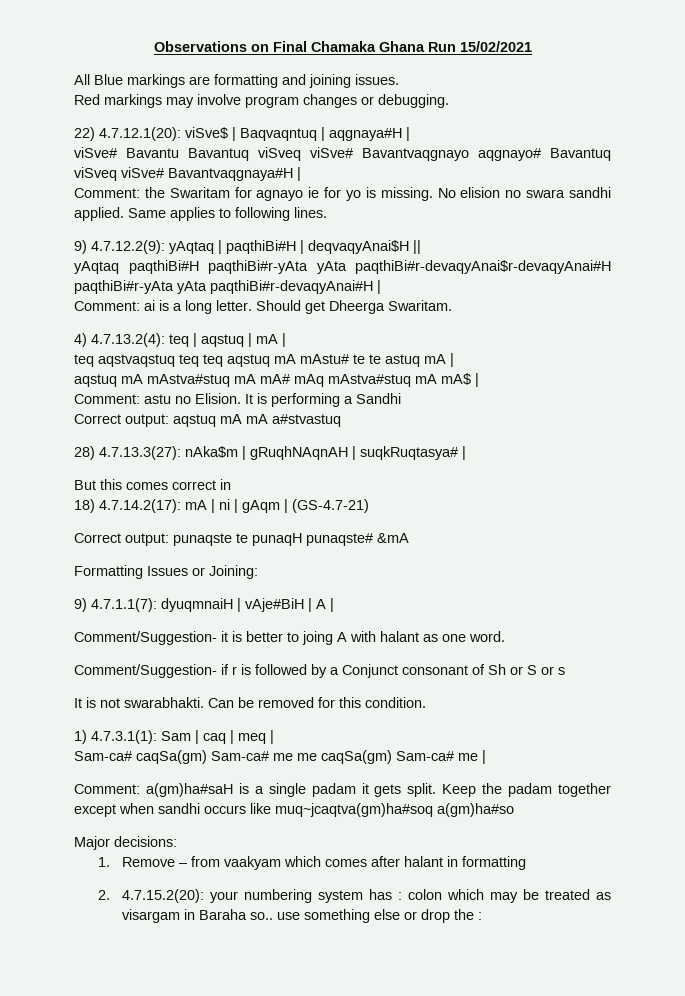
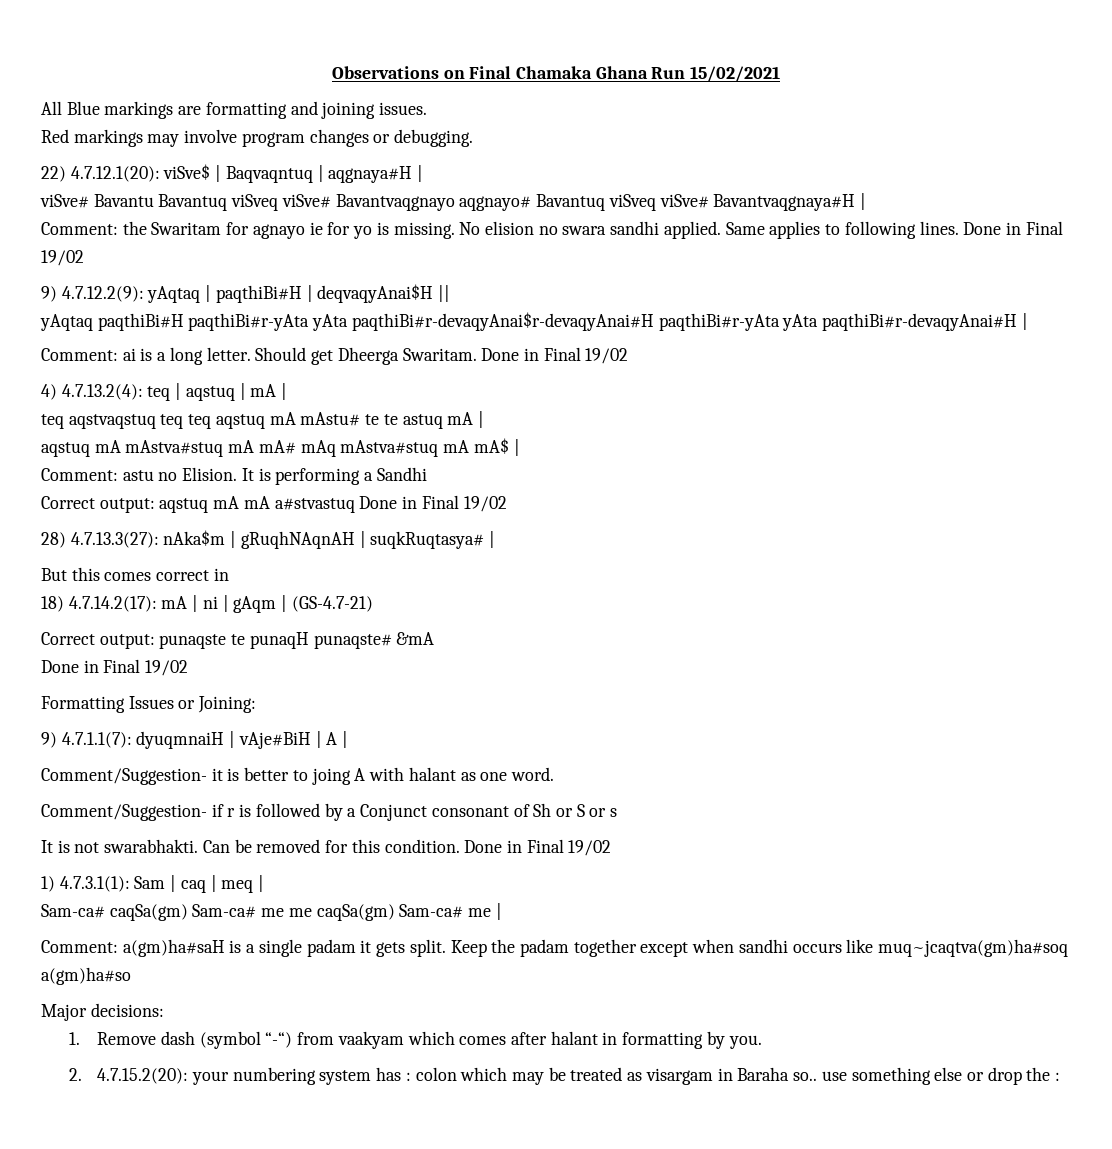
- Same applies to following lines.
+ Same applies to following lines. Done in Final 19/02
- Should get Dheerga Swaritam.
+ Should get Dheerga Swaritam. Done in Final 19/02
- Correct output: aqstuq mA mA a#stvastuq
+ Correct output: aqstuq mA mA a#stvastuq Done in Final 19/02
  Correct output: punaqste te punaqH punaqste# &mA
+ Done in Final 19/02
- Can be removed for this condition.
+ Can be removed for this condition. Done in Final 19/02
- 1. Remove – from vaakyam which comes after halant in formatting
+ 1. Remove dash (symbol “-“) from vaakyam which comes after halant in formatting by you.

